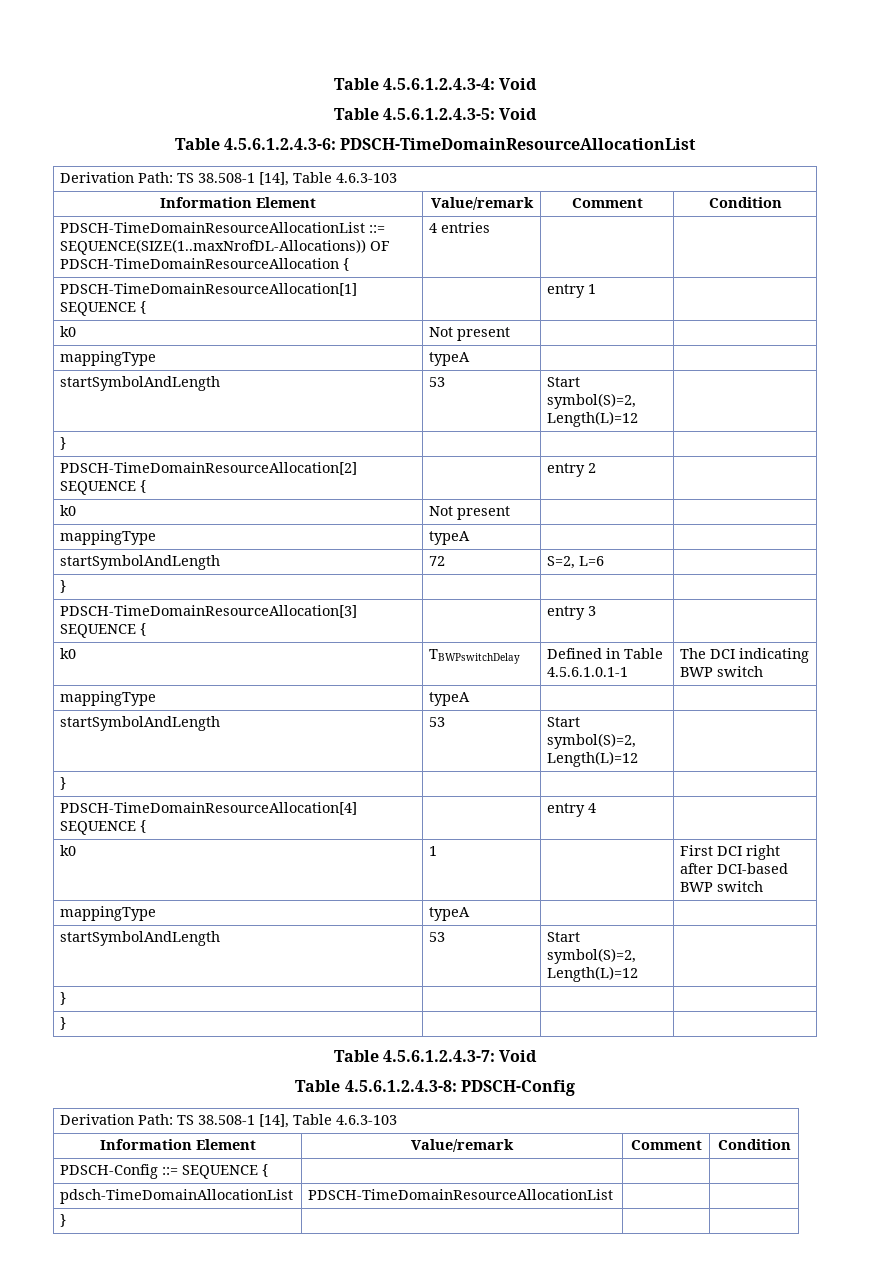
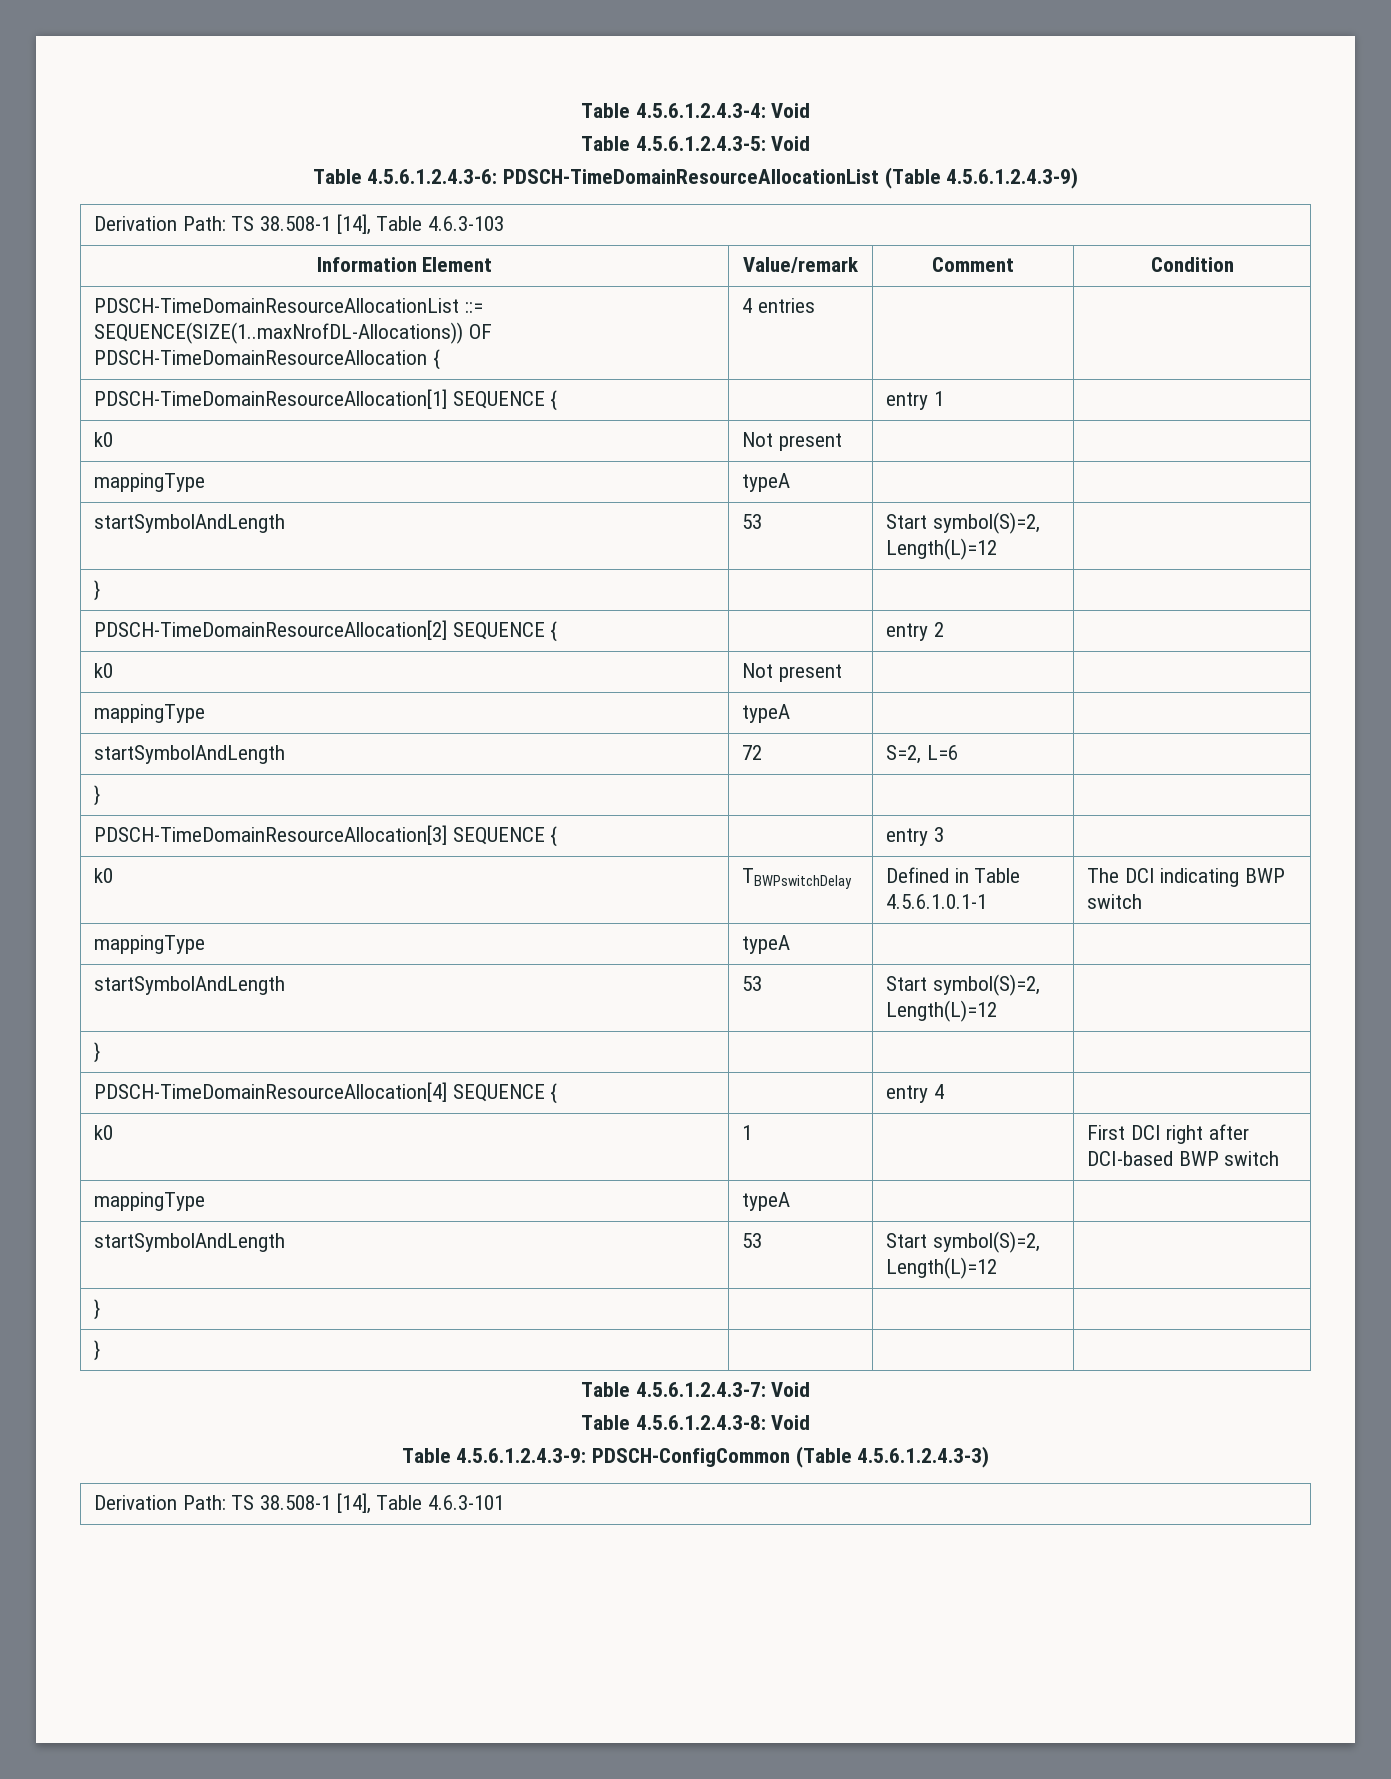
- Table 4.5.6.1.2.4.3-6: PDSCH-TimeDomainResourceAllocationList
+ Table 4.5.6.1.2.4.3-6: PDSCH-TimeDomainResourceAllocationList (Table 4.5.6.1.2.4.3-9)
- Table 4.5.6.1.2.4.3-8: PDSCH-Config
- Derivation Path: TS 38.508-1 [14], Table 4.6.3-103
- Information Element | Value/remark | Comment | Condition
- PDSCH-Config ::= SEQUENCE { | | |
- pdsch-TimeDomainAllocationList | PDSCH-TimeDomainResourceAllocationList | |
- } | | |
+ Table 4.5.6.1.2.4.3-8: Void
+ Table 4.5.6.1.2.4.3-9: PDSCH-ConfigCommon (Table 4.5.6.1.2.4.3-3)
+ Derivation Path: TS 38.508-1 [14], Table 4.6.3-101

